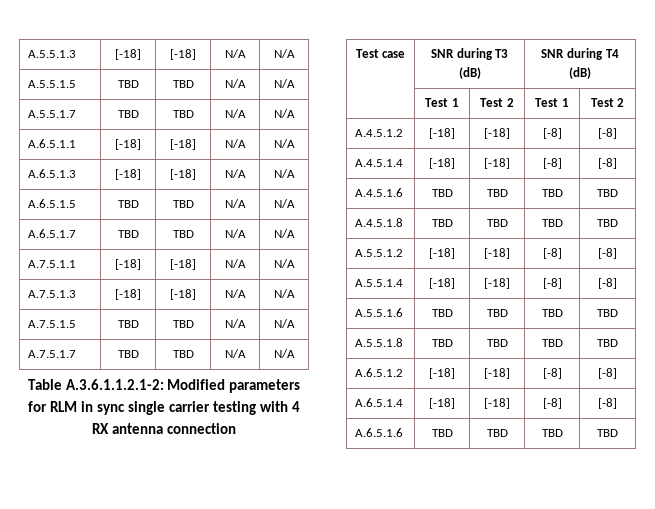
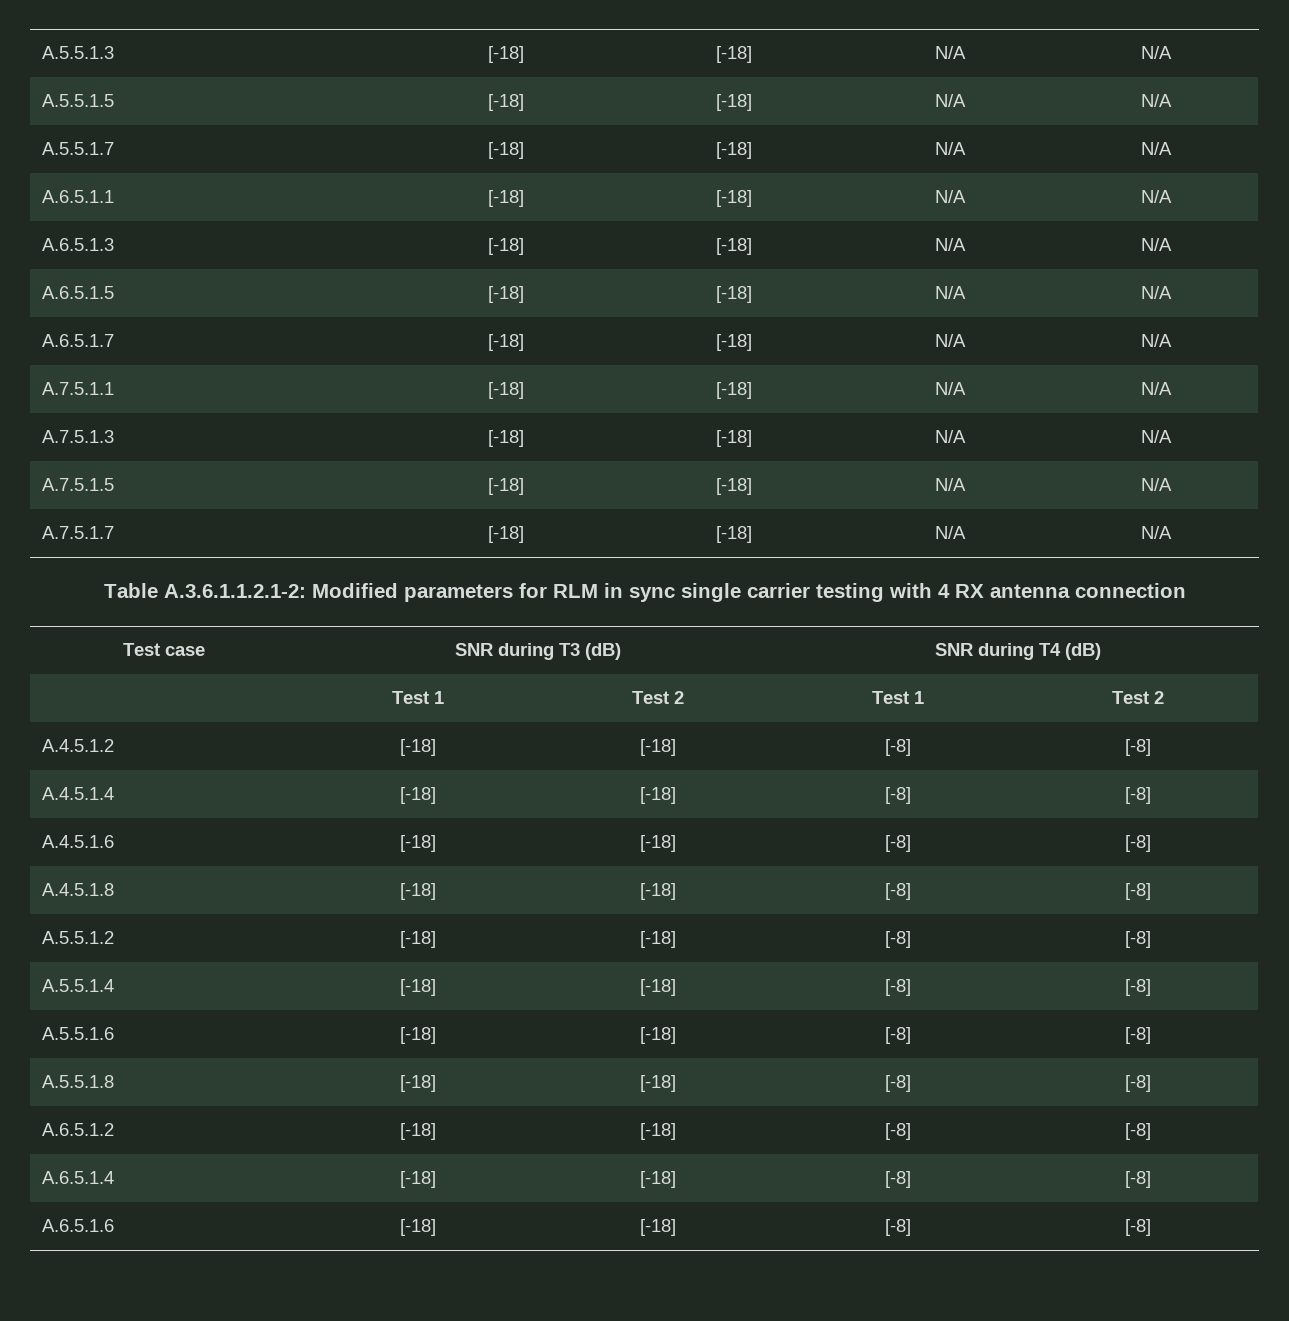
- A.5.5.1.5 | TBD | TBD | N/A | N/A
+ A.5.5.1.5 | [-18] | [-18] | N/A | N/A
- A.5.5.1.7 | TBD | TBD | N/A | N/A
+ A.5.5.1.7 | [-18] | [-18] | N/A | N/A
- A.6.5.1.5 | TBD | TBD | N/A | N/A
+ A.6.5.1.5 | [-18] | [-18] | N/A | N/A
- A.6.5.1.7 | TBD | TBD | N/A | N/A
+ A.6.5.1.7 | [-18] | [-18] | N/A | N/A
- A.7.5.1.5 | TBD | TBD | N/A | N/A
+ A.7.5.1.5 | [-18] | [-18] | N/A | N/A
- A.7.5.1.7 | TBD | TBD | N/A | N/A
+ A.7.5.1.7 | [-18] | [-18] | N/A | N/A
- A.4.5.1.6 | TBD | TBD | TBD | TBD
- A.4.5.1.8 | TBD | TBD | TBD | TBD
+ A.4.5.1.6 | [-18] | [-18] | [-8] | [-8]
+ A.4.5.1.8 | [-18] | [-18] | [-8] | [-8]
- A.5.5.1.6 | TBD | TBD | TBD | TBD
- A.5.5.1.8 | TBD | TBD | TBD | TBD
+ A.5.5.1.6 | [-18] | [-18] | [-8] | [-8]
+ A.5.5.1.8 | [-18] | [-18] | [-8] | [-8]
- A.6.5.1.6 | TBD | TBD | TBD | TBD
+ A.6.5.1.6 | [-18] | [-18] | [-8] | [-8]

